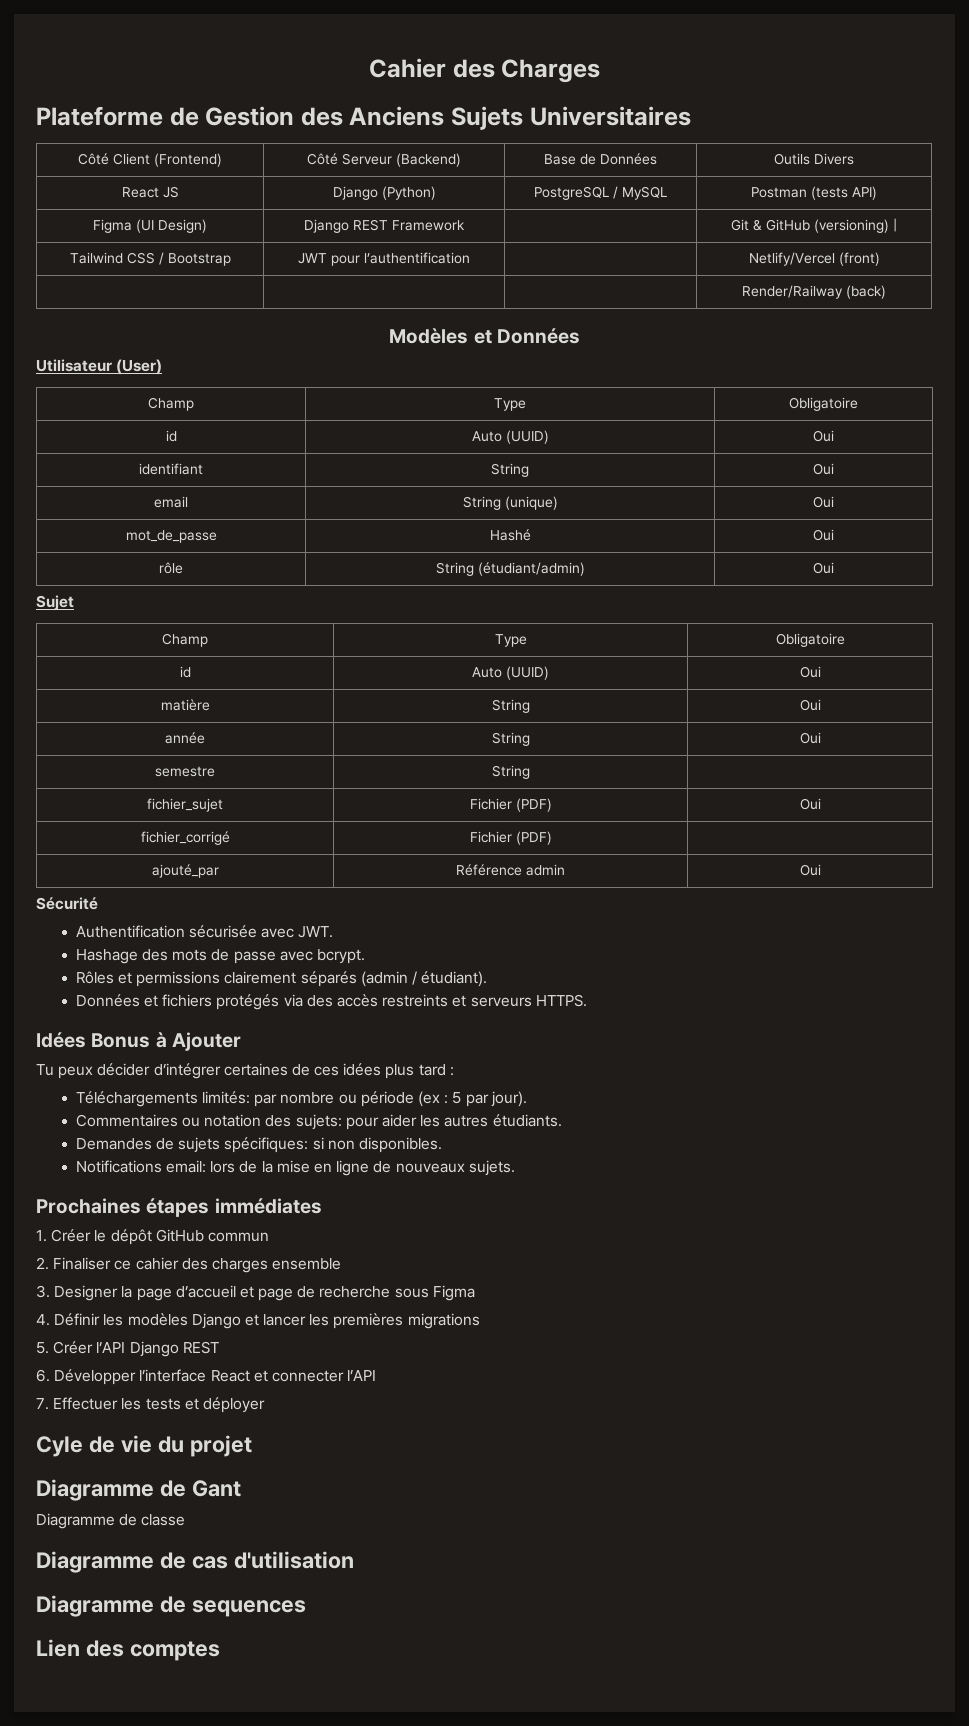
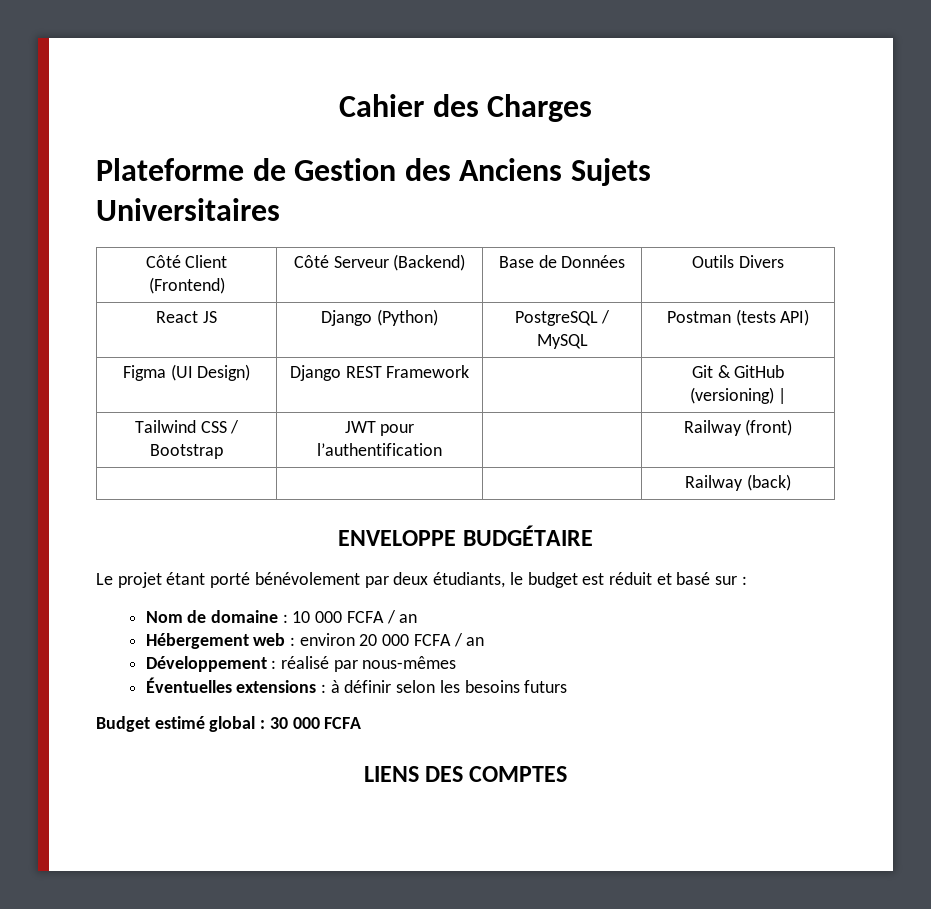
- Tailwind CSS / Bootstrap | JWT pour l’authentification | | Netlify/Vercel (front)
+ Tailwind CSS / Bootstrap | JWT pour l’authentification | | Railway (front)
- | | | Render/Railway (back)
+ | | | Railway (back)
- Modèles et Données
- Utilisateur (User)
- Champ | Type | Obligatoire
- id | Auto (UUID) | Oui
- identifiant | String | Oui
- email | String (unique) | Oui
- mot_de_passe | Hashé | Oui
- rôle | String (étudiant/admin) | Oui
- Sujet
- Champ | Type | Obligatoire
- id | Auto (UUID) | Oui
- matière | String | Oui
- année | String | Oui
- semestre | String |
- fichier_sujet | Fichier (PDF) | Oui
- fichier_corrigé | Fichier (PDF) |
- ajouté_par | Référence admin | Oui
- Sécurité
- Authentification sécurisée avec JWT.
- Hashage des mots de passe avec bcrypt.
- Rôles et permissions clairement séparés (admin / étudiant).
- Données et fichiers protégés via des accès restreints et serveurs HTTPS.
- Idées Bonus à Ajouter
- Tu peux décider d’intégrer certaines de ces idées plus tard :
- Téléchargements limités: par nombre ou période (ex : 5 par jour).
- Commentaires ou notation des sujets: pour aider les autres étudiants.
- Demandes de sujets spécifiques: si non disponibles.
- Notifications email: lors de la mise en ligne de nouveaux sujets.
- Prochaines étapes immédiates
- 1. Créer le dépôt GitHub commun
- 2. Finaliser ce cahier des charges ensemble
- 3. Designer la page d’accueil et page de recherche sous Figma
- 4. Définir les modèles Django et lancer les premières migrations
- 5. Créer l’API Django REST
- 6. Développer l’interface React et connecter l’API
- 7. Effectuer les tests et déployer
- Cyle de vie du projet
- Diagramme de Gant
- Diagramme de classe
- Diagramme de cas d'utilisation
- Diagramme de sequences
- Lien des comptes
+ ENVELOPPE BUDGÉTAIRE
+ Le projet étant porté bénévolement par deux étudiants, le budget est réduit et basé sur :
+ Nom de domaine : 10 000 FCFA / an
+ Hébergement web : environ 20 000 FCFA / an
+ Développement : réalisé par nous-mêmes
+ Éventuelles extensions : à définir selon les besoins futurs
+ Budget estimé global : 30 000 FCFA
+ LIENS DES COMPTES

